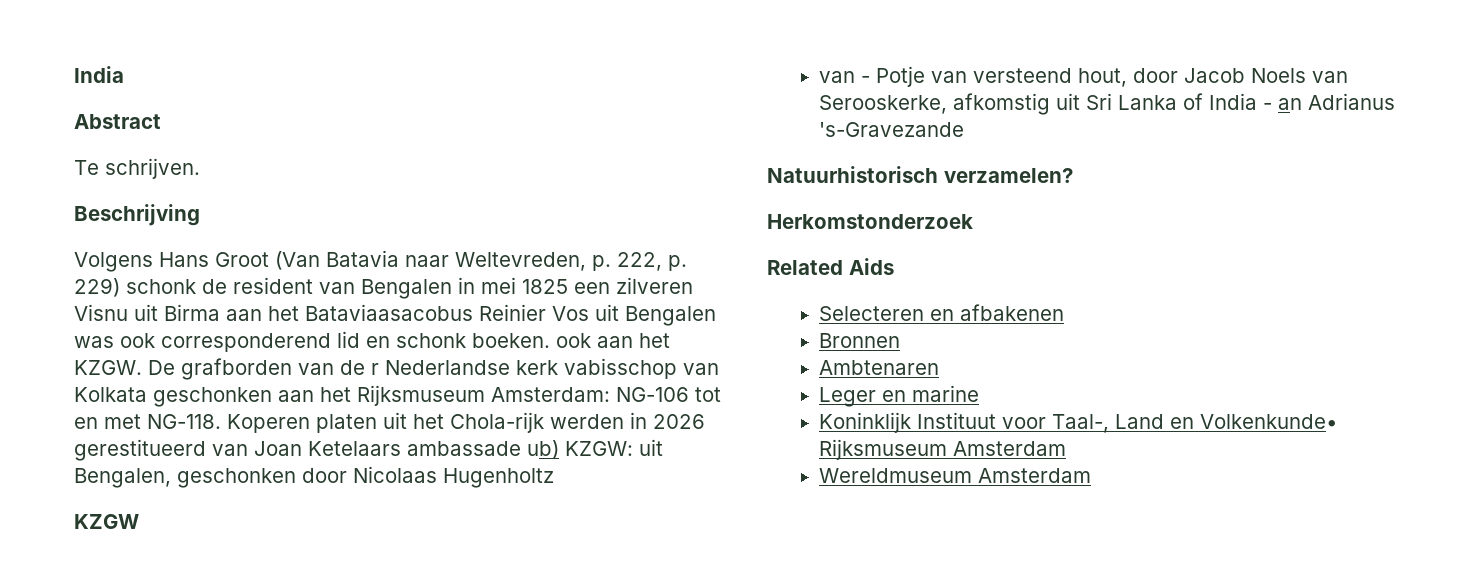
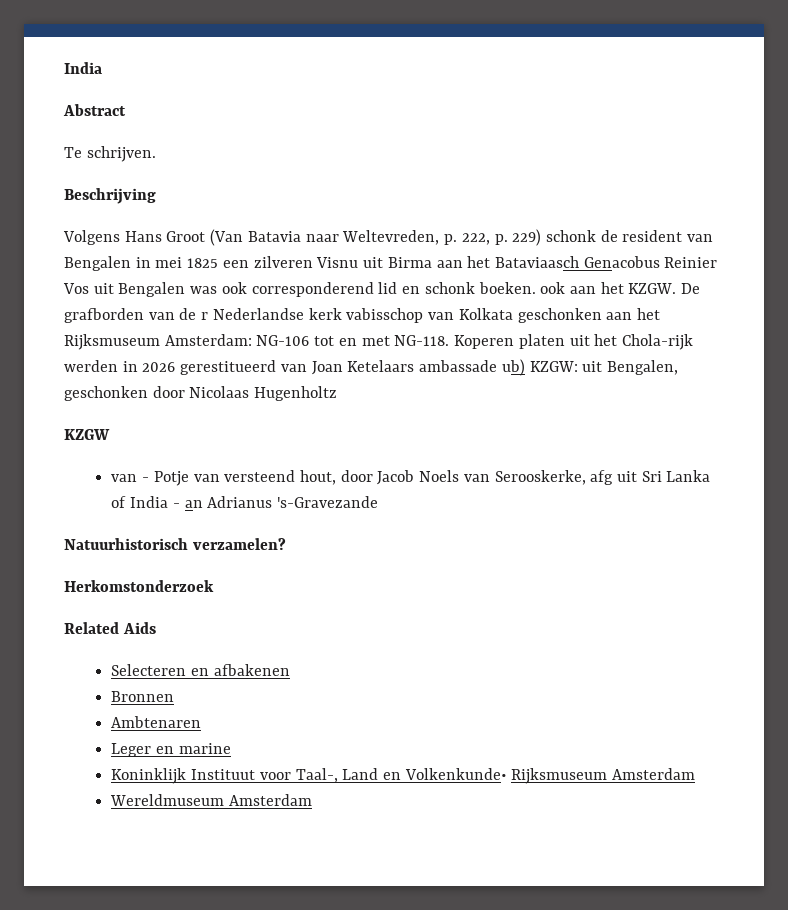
- Volgens Hans Groot (Van Batavia naar Weltevreden, p. 222, p. 229) schonk de resident van Bengalen in mei 1825 een zilveren Visnu uit Birma aan het Bataviaasacobus Reinier Vos uit Bengalen was ook corresponderend lid en schonk boeken. ook aan het KZGW.
+ Volgens Hans Groot (Van Batavia naar Weltevreden, p. 222, p. 229) schonk de resident van Bengalen in mei 1825 een zilveren Visnu uit Birma aan het Bataviaasch Genacobus Reinier Vos uit Bengalen was ook corresponderend lid en schonk boeken. ook aan het KZGW.
- van - Potje van versteend hout, door Jacob Noels van Serooskerke, afkomstig uit Sri Lanka of India - an Adrianus 's-Gravezande
+ van - Potje van versteend hout, door Jacob Noels van Serooskerke, afg uit Sri Lanka of India - an Adrianus 's-Gravezande

